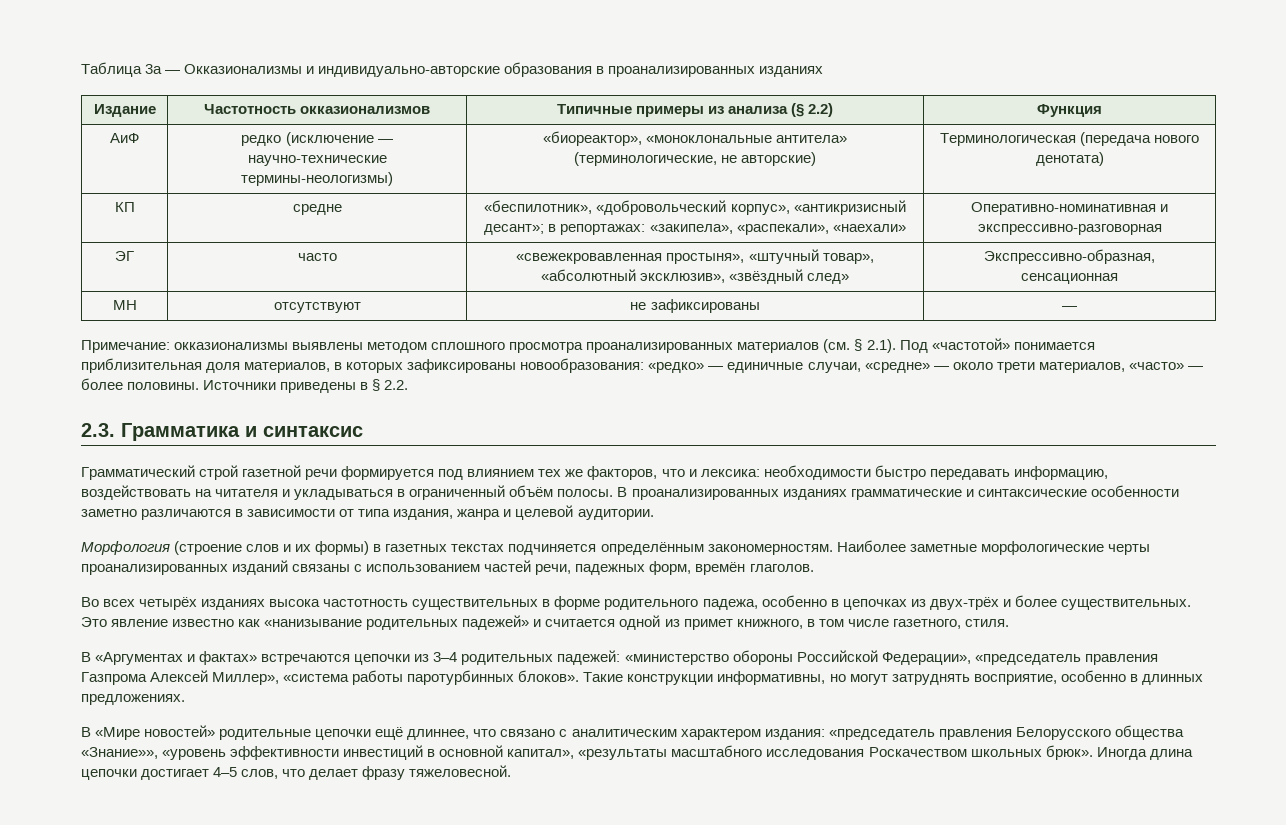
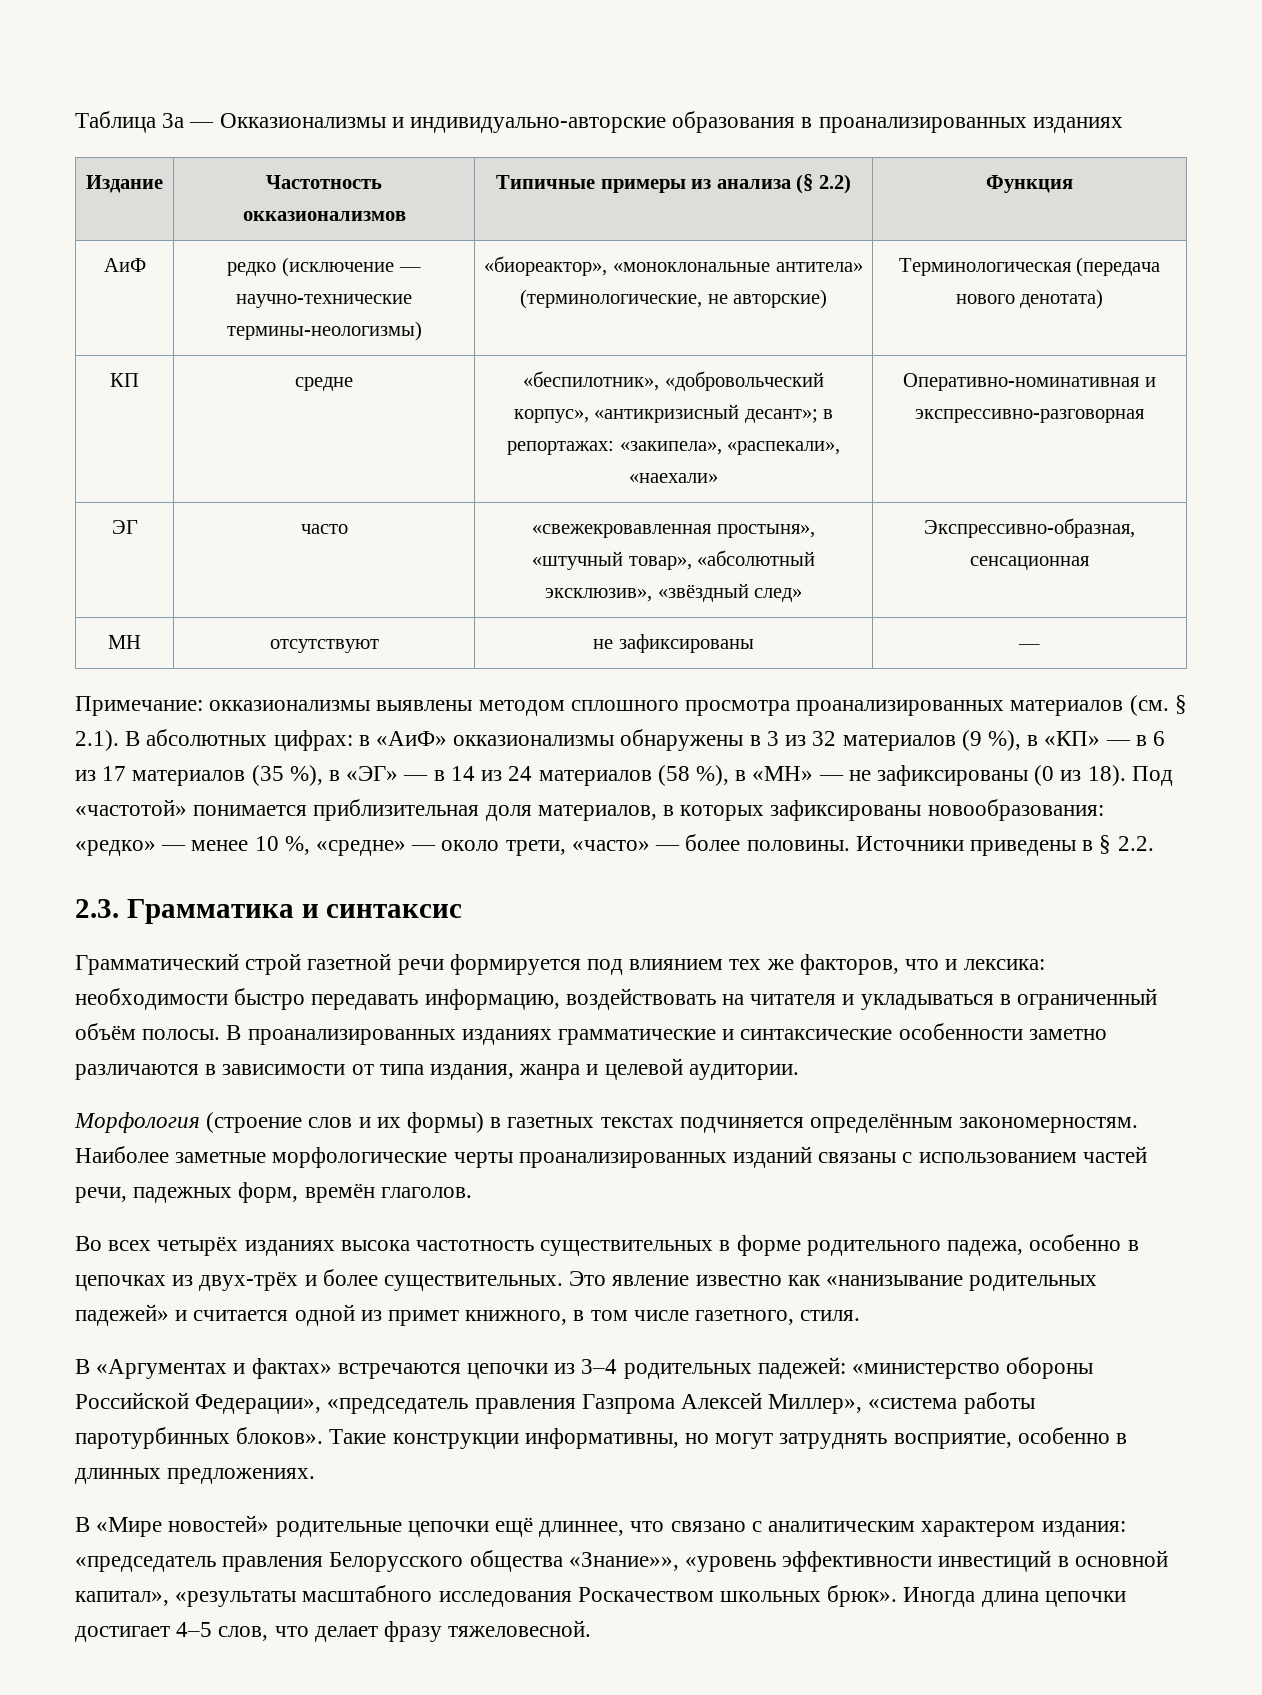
- Примечание: окказионализмы выявлены методом сплошного просмотра проанализированных материалов (см. § 2.1). Под «частотой» понимается приблизительная доля материалов, в которых зафиксированы новообразования: «редко» — единичные случаи, «средне» — около трети материалов, «часто» — более половины.
+ Примечание: окказионализмы выявлены методом сплошного просмотра проанализированных материалов (см. § 2.1). В абсолютных цифрах: в «АиФ» окказионализмы обнаружены в 3 из 32 материалов (9 %), в «КП» — в 6 из 17 материалов (35 %), в «ЭГ» — в 14 из 24 материалов (58 %), в «МН» — не зафиксированы (0 из 18). Под «частотой» понимается приблизительная доля материалов, в которых зафиксированы новообразования: «редко» — менее 10 %, «средне» — около трети, «часто» — более половины.

